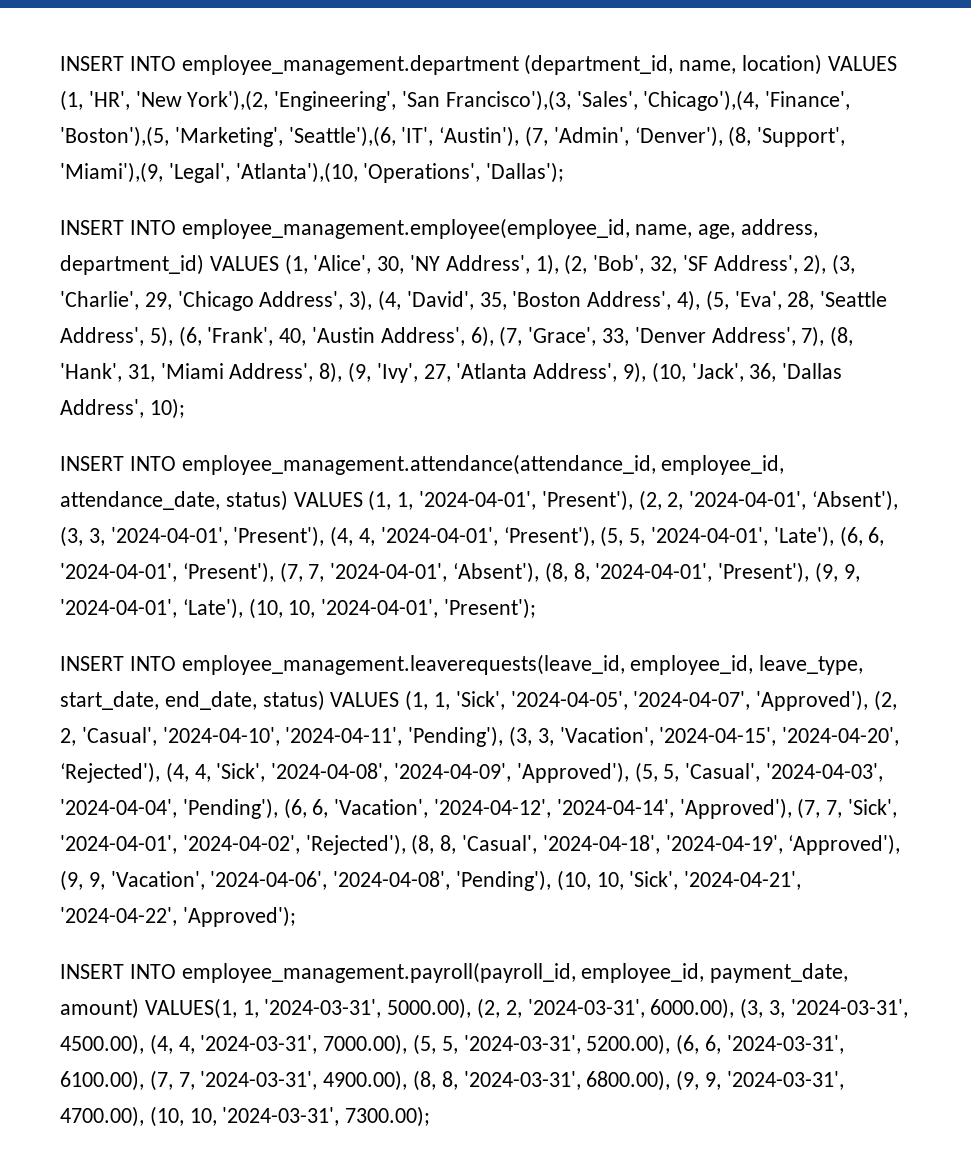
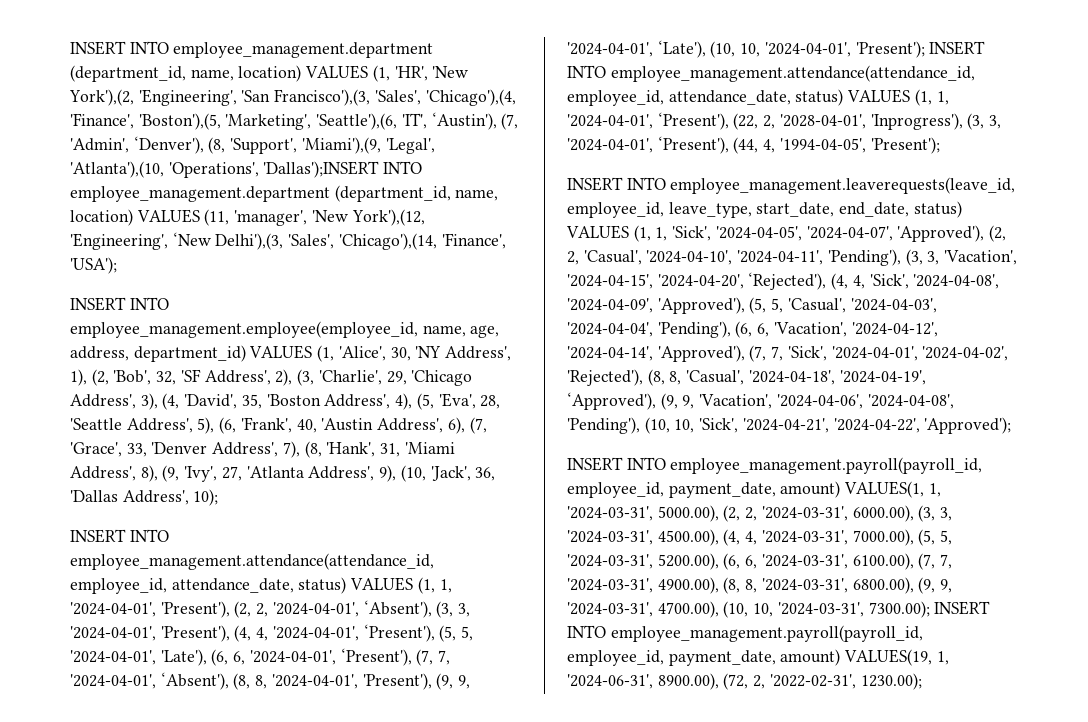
- INSERT INTO employee_management.department (department_id, name, location) VALUES (1, 'HR', 'New York'),(2, 'Engineering', 'San Francisco'),(3, 'Sales', 'Chicago'),(4, 'Finance', 'Boston'),(5, 'Marketing', 'Seattle'),(6, 'IT', ‘Austin'), (7, 'Admin', ‘Denver'), (8, 'Support', 'Miami'),(9, 'Legal', 'Atlanta'),(10, 'Operations', 'Dallas');
+ INSERT INTO employee_management.department (department_id, name, location) VALUES (1, 'HR', 'New York'),(2, 'Engineering', 'San Francisco'),(3, 'Sales', 'Chicago'),(4, 'Finance', 'Boston'),(5, 'Marketing', 'Seattle'),(6, 'IT', ‘Austin'), (7, 'Admin', ‘Denver'), (8, 'Support', 'Miami'),(9, 'Legal', 'Atlanta'),(10, 'Operations', 'Dallas');INSERT INTO employee_management.department (department_id, name, location) VALUES (11, 'manager', 'New York'),(12, 'Engineering', ‘New Delhi'),(3, 'Sales', 'Chicago'),(14, 'Finance', 'USA');
- INSERT INTO employee_management.attendance(attendance_id, employee_id, attendance_date, status) VALUES (1, 1, '2024-04-01', 'Present'), (2, 2, '2024-04-01', ‘Absent'), (3, 3, '2024-04-01', 'Present'), (4, 4, '2024-04-01', ‘Present'), (5, 5, '2024-04-01', 'Late'), (6, 6, '2024-04-01', ‘Present'), (7, 7, '2024-04-01', ‘Absent'), (8, 8, '2024-04-01', 'Present'), (9, 9, '2024-04-01', ‘Late'), (10, 10, '2024-04-01', 'Present');
+ INSERT INTO employee_management.attendance(attendance_id, employee_id, attendance_date, status) VALUES (1, 1, '2024-04-01', 'Present'), (2, 2, '2024-04-01', ‘Absent'), (3, 3, '2024-04-01', 'Present'), (4, 4, '2024-04-01', ‘Present'), (5, 5, '2024-04-01', 'Late'), (6, 6, '2024-04-01', ‘Present'), (7, 7, '2024-04-01', ‘Absent'), (8, 8, '2024-04-01', 'Present'), (9, 9, '2024-04-01', ‘Late'), (10, 10, '2024-04-01', 'Present'); INSERT INTO employee_management.attendance(attendance_id, employee_id, attendance_date, status) VALUES (1, 1, '2024-04-01', ‘Present'), (22, 2, '2028-04-01', 'Inprogress'), (3, 3, '2024-04-01', ‘Present'), (44, 4, '1994-04-05', 'Present');
- INSERT INTO employee_management.payroll(payroll_id, employee_id, payment_date, amount) VALUES(1, 1, '2024-03-31', 5000.00), (2, 2, '2024-03-31', 6000.00), (3, 3, '2024-03-31', 4500.00), (4, 4, '2024-03-31', 7000.00), (5, 5, '2024-03-31', 5200.00), (6, 6, '2024-03-31', 6100.00), (7, 7, '2024-03-31', 4900.00), (8, 8, '2024-03-31', 6800.00), (9, 9, '2024-03-31', 4700.00), (10, 10, '2024-03-31', 7300.00);
+ INSERT INTO employee_management.payroll(payroll_id, employee_id, payment_date, amount) VALUES(1, 1, '2024-03-31', 5000.00), (2, 2, '2024-03-31', 6000.00), (3, 3, '2024-03-31', 4500.00), (4, 4, '2024-03-31', 7000.00), (5, 5, '2024-03-31', 5200.00), (6, 6, '2024-03-31', 6100.00), (7, 7, '2024-03-31', 4900.00), (8, 8, '2024-03-31', 6800.00), (9, 9, '2024-03-31', 4700.00), (10, 10, '2024-03-31', 7300.00); INSERT INTO employee_management.payroll(payroll_id, employee_id, payment_date, amount) VALUES(19, 1, '2024-06-31', 8900.00), (72, 2, '2022-02-31', 1230.00);

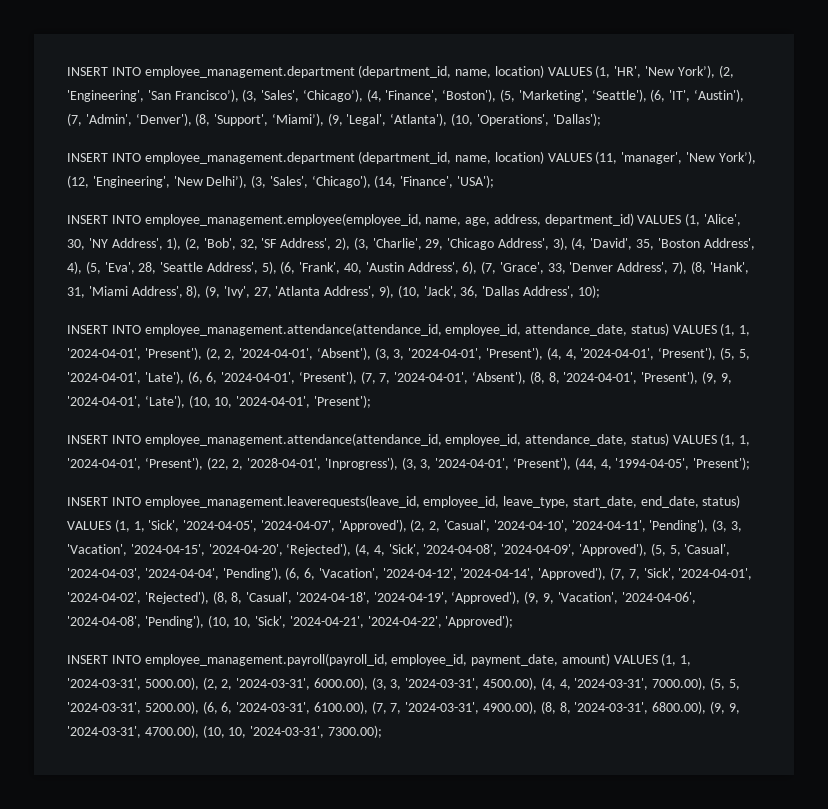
- INSERT INTO employee_management.department (department_id, name, location) VALUES (1, 'HR', 'New York'),(2, 'Engineering', 'San Francisco'),(3, 'Sales', 'Chicago'),(4, 'Finance', 'Boston'),(5, 'Marketing', 'Seattle'),(6, 'IT', ‘Austin'), (7, 'Admin', ‘Denver'), (8, 'Support', 'Miami'),(9, 'Legal', 'Atlanta'),(10, 'Operations', 'Dallas');INSERT INTO employee_management.department (department_id, name, location) VALUES (11, 'manager', 'New York'),(12, 'Engineering', ‘New Delhi'),(3, 'Sales', 'Chicago'),(14, 'Finance', 'USA');
+ INSERT INTO employee_management.department (department_id, name, location) VALUES (1, 'HR', 'New York’), (2, 'Engineering', 'San Francisco’), (3, 'Sales', ‘Chicago’), (4, 'Finance', ‘Boston'), (5, 'Marketing', ‘Seattle'), (6, 'IT', ‘Austin'), (7, 'Admin', ‘Denver'), (8, 'Support', ‘Miami’), (9, 'Legal', ‘Atlanta'), (10, 'Operations', 'Dallas');
+ INSERT INTO employee_management.department (department_id, name, location) VALUES (11, 'manager', 'New York’), (12, 'Engineering', 'New Delhi’), (3, 'Sales', ‘Chicago'), (14, 'Finance', 'USA');
- INSERT INTO employee_management.attendance(attendance_id, employee_id, attendance_date, status) VALUES (1, 1, '2024-04-01', 'Present'), (2, 2, '2024-04-01', ‘Absent'), (3, 3, '2024-04-01', 'Present'), (4, 4, '2024-04-01', ‘Present'), (5, 5, '2024-04-01', 'Late'), (6, 6, '2024-04-01', ‘Present'), (7, 7, '2024-04-01', ‘Absent'), (8, 8, '2024-04-01', 'Present'), (9, 9, '2024-04-01', ‘Late'), (10, 10, '2024-04-01', 'Present'); INSERT INTO employee_management.attendance(attendance_id, employee_id, attendance_date, status) VALUES (1, 1, '2024-04-01', ‘Present'), (22, 2, '2028-04-01', 'Inprogress'), (3, 3, '2024-04-01', ‘Present'), (44, 4, '1994-04-05', 'Present');
+ INSERT INTO employee_management.attendance(attendance_id, employee_id, attendance_date, status) VALUES (1, 1, '2024-04-01', 'Present'), (2, 2, '2024-04-01', ‘Absent'), (3, 3, '2024-04-01', 'Present'), (4, 4, '2024-04-01', ‘Present'), (5, 5, '2024-04-01', 'Late'), (6, 6, '2024-04-01', ‘Present'), (7, 7, '2024-04-01', ‘Absent'), (8, 8, '2024-04-01', 'Present'), (9, 9, '2024-04-01', ‘Late'), (10, 10, '2024-04-01', 'Present');
+ INSERT INTO employee_management.attendance(attendance_id, employee_id, attendance_date, status) VALUES (1, 1, '2024-04-01', ‘Present'), (22, 2, '2028-04-01', 'Inprogress'), (3, 3, '2024-04-01', ‘Present'), (44, 4, '1994-04-05', 'Present');
- INSERT INTO employee_management.payroll(payroll_id, employee_id, payment_date, amount) VALUES(1, 1, '2024-03-31', 5000.00), (2, 2, '2024-03-31', 6000.00), (3, 3, '2024-03-31', 4500.00), (4, 4, '2024-03-31', 7000.00), (5, 5, '2024-03-31', 5200.00), (6, 6, '2024-03-31', 6100.00), (7, 7, '2024-03-31', 4900.00), (8, 8, '2024-03-31', 6800.00), (9, 9, '2024-03-31', 4700.00), (10, 10, '2024-03-31', 7300.00); INSERT INTO employee_management.payroll(payroll_id, employee_id, payment_date, amount) VALUES(19, 1, '2024-06-31', 8900.00), (72, 2, '2022-02-31', 1230.00);
+ INSERT INTO employee_management.payroll(payroll_id, employee_id, payment_date, amount) VALUES (1, 1, '2024-03-31', 5000.00), (2, 2, '2024-03-31', 6000.00), (3, 3, '2024-03-31', 4500.00), (4, 4, '2024-03-31', 7000.00), (5, 5, '2024-03-31', 5200.00), (6, 6, '2024-03-31', 6100.00), (7, 7, '2024-03-31', 4900.00), (8, 8, '2024-03-31', 6800.00), (9, 9, '2024-03-31', 4700.00), (10, 10, '2024-03-31', 7300.00);

